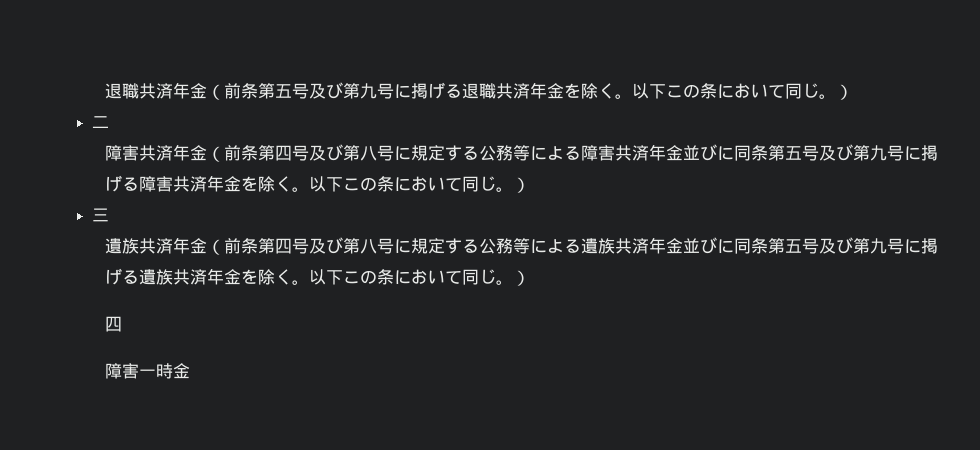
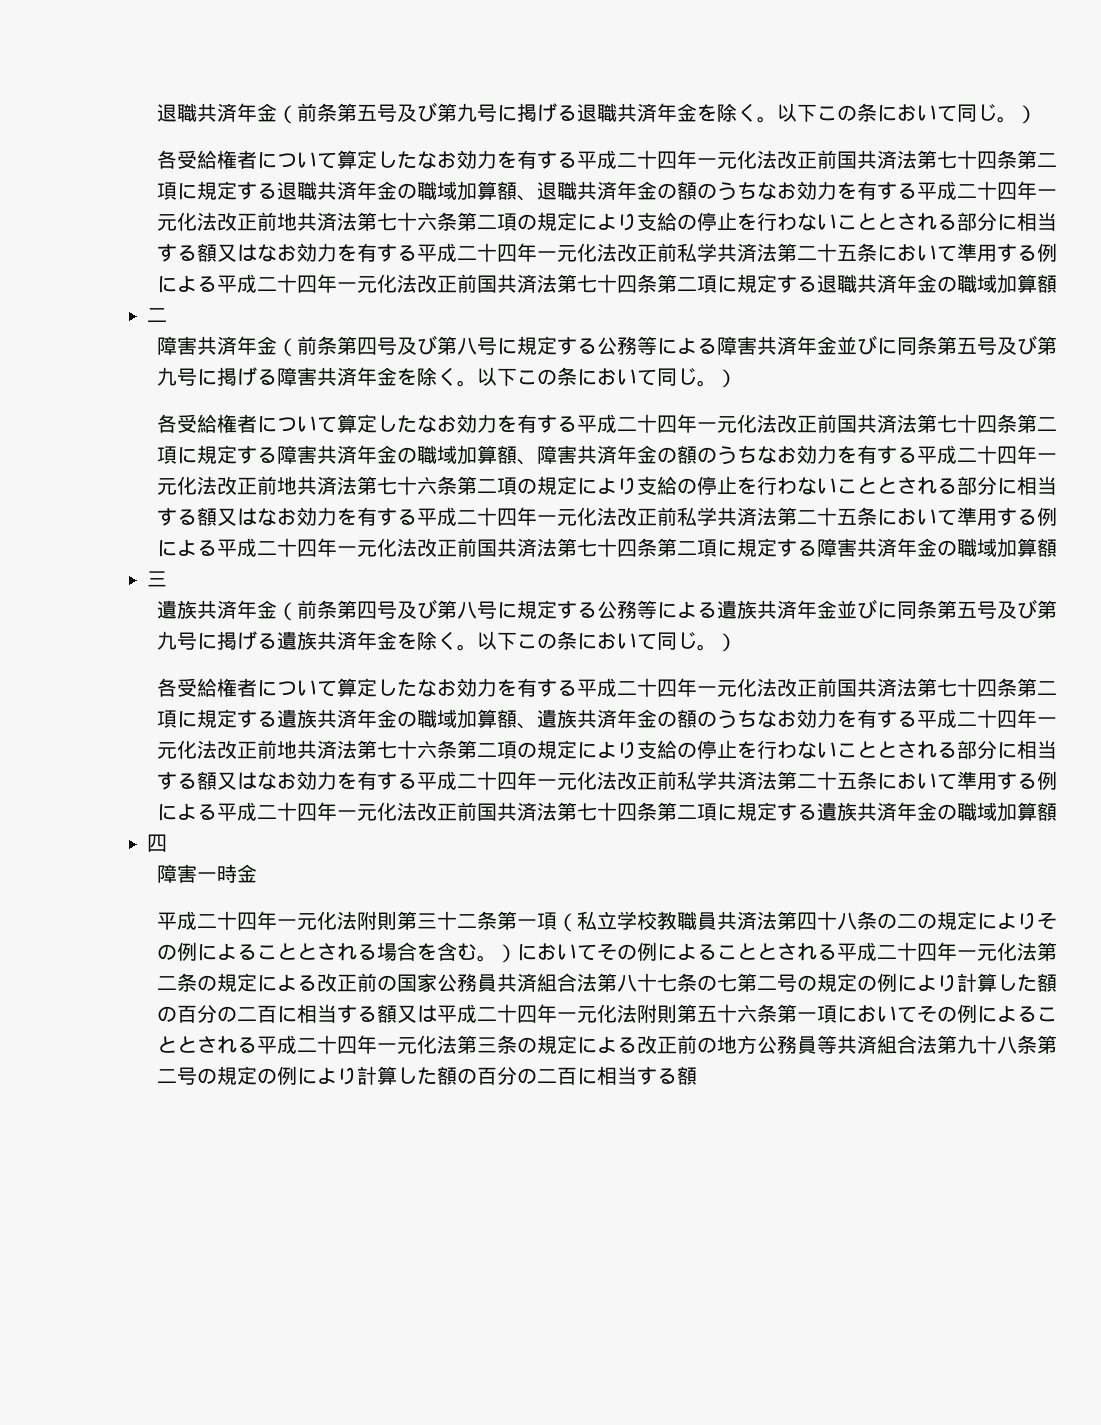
+ 各受給権者について算定したなお効力を有する平成二十四年一元化法改正前国共済法第七十四条第二項に規定する退職共済年金の職域加算額、退職共済年金の額のうちなお効力を有する平成二十四年一元化法改正前地共済法第七十六条第二項の規定により支給の停止を行わないこととされる部分に相当する額又はなお効力を有する平成二十四年一元化法改正前私学共済法第二十五条において準用する例による平成二十四年一元化法改正前国共済法第七十四条第二項に規定する退職共済年金の職域加算額
+ 各受給権者について算定したなお効力を有する平成二十四年一元化法改正前国共済法第七十四条第二項に規定する障害共済年金の職域加算額、障害共済年金の額のうちなお効力を有する平成二十四年一元化法改正前地共済法第七十六条第二項の規定により支給の停止を行わないこととされる部分に相当する額又はなお効力を有する平成二十四年一元化法改正前私学共済法第二十五条において準用する例による平成二十四年一元化法改正前国共済法第七十四条第二項に規定する障害共済年金の職域加算額
  遺族共済年金（前条第四号及び第八号に規定する公務等による遺族共済年金並びに同条第五号及び第九号に掲げる遺族共済年金を除く。以下この条において同じ。）
+ 各受給権者について算定したなお効力を有する平成二十四年一元化法改正前国共済法第七十四条第二項に規定する遺族共済年金の職域加算額、遺族共済年金の額のうちなお効力を有する平成二十四年一元化法改正前地共済法第七十六条第二項の規定により支給の停止を行わないこととされる部分に相当する額又はなお効力を有する平成二十四年一元化法改正前私学共済法第二十五条において準用する例による平成二十四年一元化法改正前国共済法第七十四条第二項に規定する遺族共済年金の職域加算額
  四
  障害一時金
+ 平成二十四年一元化法附則第三十二条第一項（私立学校教職員共済法第四十八条の二の規定によりその例によることとされる場合を含む。）においてその例によることとされる平成二十四年一元化法第二条の規定による改正前の国家公務員共済組合法第八十七条の七第二号の規定の例により計算した額の百分の二百に相当する額又は平成二十四年一元化法附則第五十六条第一項においてその例によることとされる平成二十四年一元化法第三条の規定による改正前の地方公務員等共済組合法第九十八条第二号の規定の例により計算した額の百分の二百に相当する額

